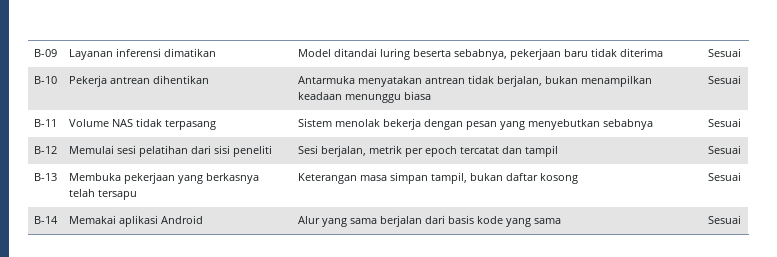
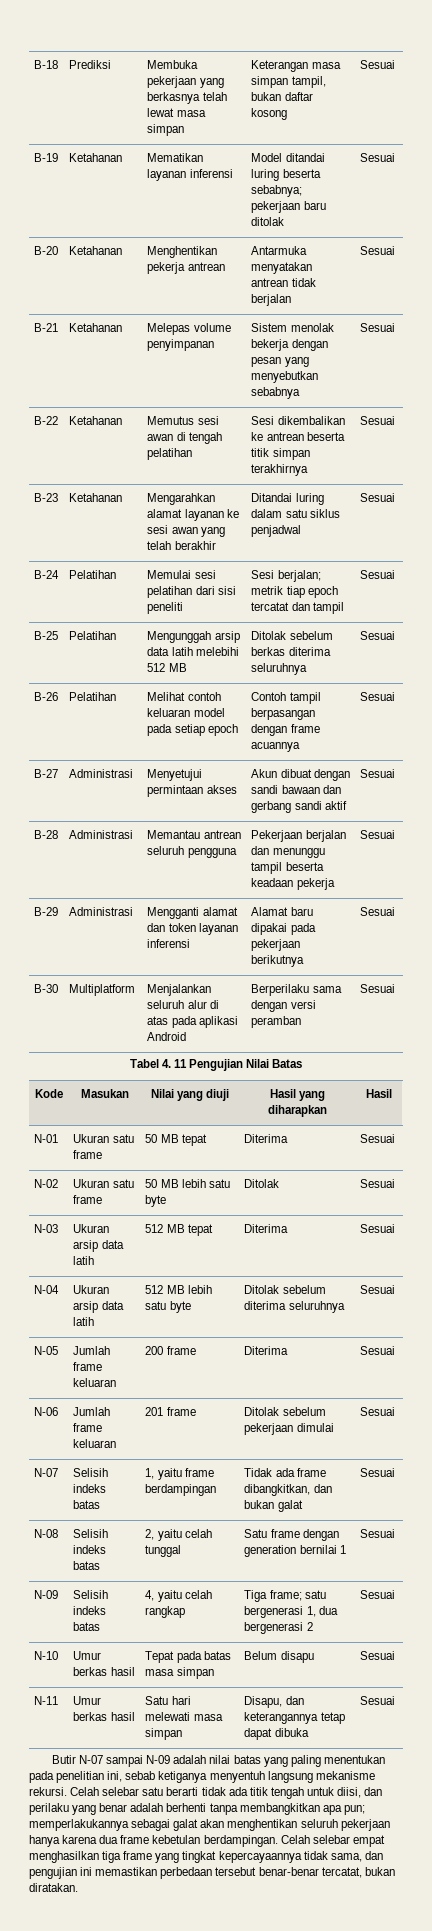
- B-09 | Layanan inferensi dimatikan | Model ditandai luring beserta sebabnya, pekerjaan baru tidak diterima | Sesuai
- B-10 | Pekerja antrean dihentikan | Antarmuka menyatakan antrean tidak berjalan, bukan menampilkan keadaan menunggu biasa | Sesuai
- B-11 | Volume NAS tidak terpasang | Sistem menolak bekerja dengan pesan yang menyebutkan sebabnya | Sesuai
+ B-18 | Prediksi | Membuka pekerjaan yang berkasnya telah lewat masa simpan | Keterangan masa simpan tampil, bukan daftar kosong | Sesuai
+ B-19 | Ketahanan | Mematikan layanan inferensi | Model ditandai luring beserta sebabnya; pekerjaan baru ditolak | Sesuai
+ B-20 | Ketahanan | Menghentikan pekerja antrean | Antarmuka menyatakan antrean tidak berjalan | Sesuai
+ B-21 | Ketahanan | Melepas volume penyimpanan | Sistem menolak bekerja dengan pesan yang menyebutkan sebabnya | Sesuai
- B-12 | Memulai sesi pelatihan dari sisi peneliti | Sesi berjalan, metrik per epoch tercatat dan tampil | Sesuai
+ B-22 | Ketahanan | Memutus sesi awan di tengah pelatihan | Sesi dikembalikan ke antrean beserta titik simpan terakhirnya | Sesuai
+ B-23 | Ketahanan | Mengarahkan alamat layanan ke sesi awan yang telah berakhir | Ditandai luring dalam satu siklus penjadwal | Sesuai
+ B-24 | Pelatihan | Memulai sesi pelatihan dari sisi peneliti | Sesi berjalan; metrik tiap epoch tercatat dan tampil | Sesuai
- B-13 | Membuka pekerjaan yang berkasnya telah tersapu | Keterangan masa simpan tampil, bukan daftar kosong | Sesuai
- B-14 | Memakai aplikasi Android | Alur yang sama berjalan dari basis kode yang sama | Sesuai
+ B-25 | Pelatihan | Mengunggah arsip data latih melebihi 512 MB | Ditolak sebelum berkas diterima seluruhnya | Sesuai
+ B-26 | Pelatihan | Melihat contoh keluaran model pada setiap epoch | Contoh tampil berpasangan dengan frame acuannya | Sesuai
+ B-27 | Administrasi | Menyetujui permintaan akses | Akun dibuat dengan sandi bawaan dan gerbang sandi aktif | Sesuai
+ B-28 | Administrasi | Memantau antrean seluruh pengguna | Pekerjaan berjalan dan menunggu tampil beserta keadaan pekerja | Sesuai
+ B-29 | Administrasi | Mengganti alamat dan token layanan inferensi | Alamat baru dipakai pada pekerjaan berikutnya | Sesuai
+ B-30 | Multiplatform | Menjalankan seluruh alur di atas pada aplikasi Android | Berperilaku sama dengan versi peramban | Sesuai
+ Tabel 4. 11 Pengujian Nilai Batas
+ Kode | Masukan | Nilai yang diuji | Hasil yang diharapkan | Hasil
+ N-01 | Ukuran satu frame | 50 MB tepat | Diterima | Sesuai
+ N-02 | Ukuran satu frame | 50 MB lebih satu byte | Ditolak | Sesuai
+ N-03 | Ukuran arsip data latih | 512 MB tepat | Diterima | Sesuai
+ N-04 | Ukuran arsip data latih | 512 MB lebih satu byte | Ditolak sebelum diterima seluruhnya | Sesuai
+ N-05 | Jumlah frame keluaran | 200 frame | Diterima | Sesuai
+ N-06 | Jumlah frame keluaran | 201 frame | Ditolak sebelum pekerjaan dimulai | Sesuai
+ N-07 | Selisih indeks batas | 1, yaitu frame berdampingan | Tidak ada frame dibangkitkan, dan bukan galat | Sesuai
+ N-08 | Selisih indeks batas | 2, yaitu celah tunggal | Satu frame dengan generation bernilai 1 | Sesuai
+ N-09 | Selisih indeks batas | 4, yaitu celah rangkap | Tiga frame; satu bergenerasi 1, dua bergenerasi 2 | Sesuai
+ N-10 | Umur berkas hasil | Tepat pada batas masa simpan | Belum disapu | Sesuai
+ N-11 | Umur berkas hasil | Satu hari melewati masa simpan | Disapu, dan keterangannya tetap dapat dibuka | Sesuai
+ Butir N-07 sampai N-09 adalah nilai batas yang paling menentukan pada penelitian ini, sebab ketiganya menyentuh langsung mekanisme rekursi. Celah selebar satu berarti tidak ada titik tengah untuk diisi, dan perilaku yang benar adalah berhenti tanpa membangkitkan apa pun; memperlakukannya sebagai galat akan menghentikan seluruh pekerjaan hanya karena dua frame kebetulan berdampingan. Celah selebar empat menghasilkan tiga frame yang tingkat kepercayaannya tidak sama, dan pengujian ini memastikan perbedaan tersebut benar-benar tercatat, bukan diratakan.

